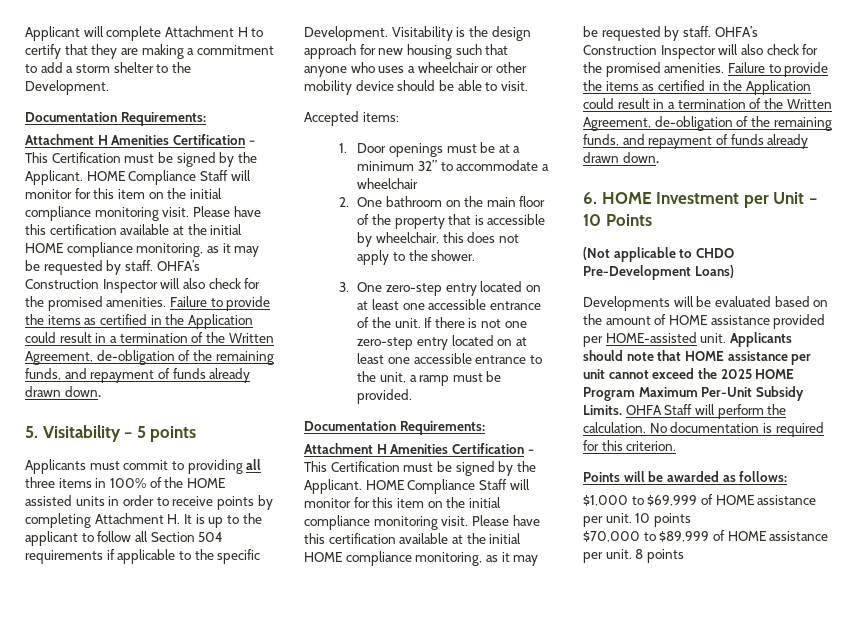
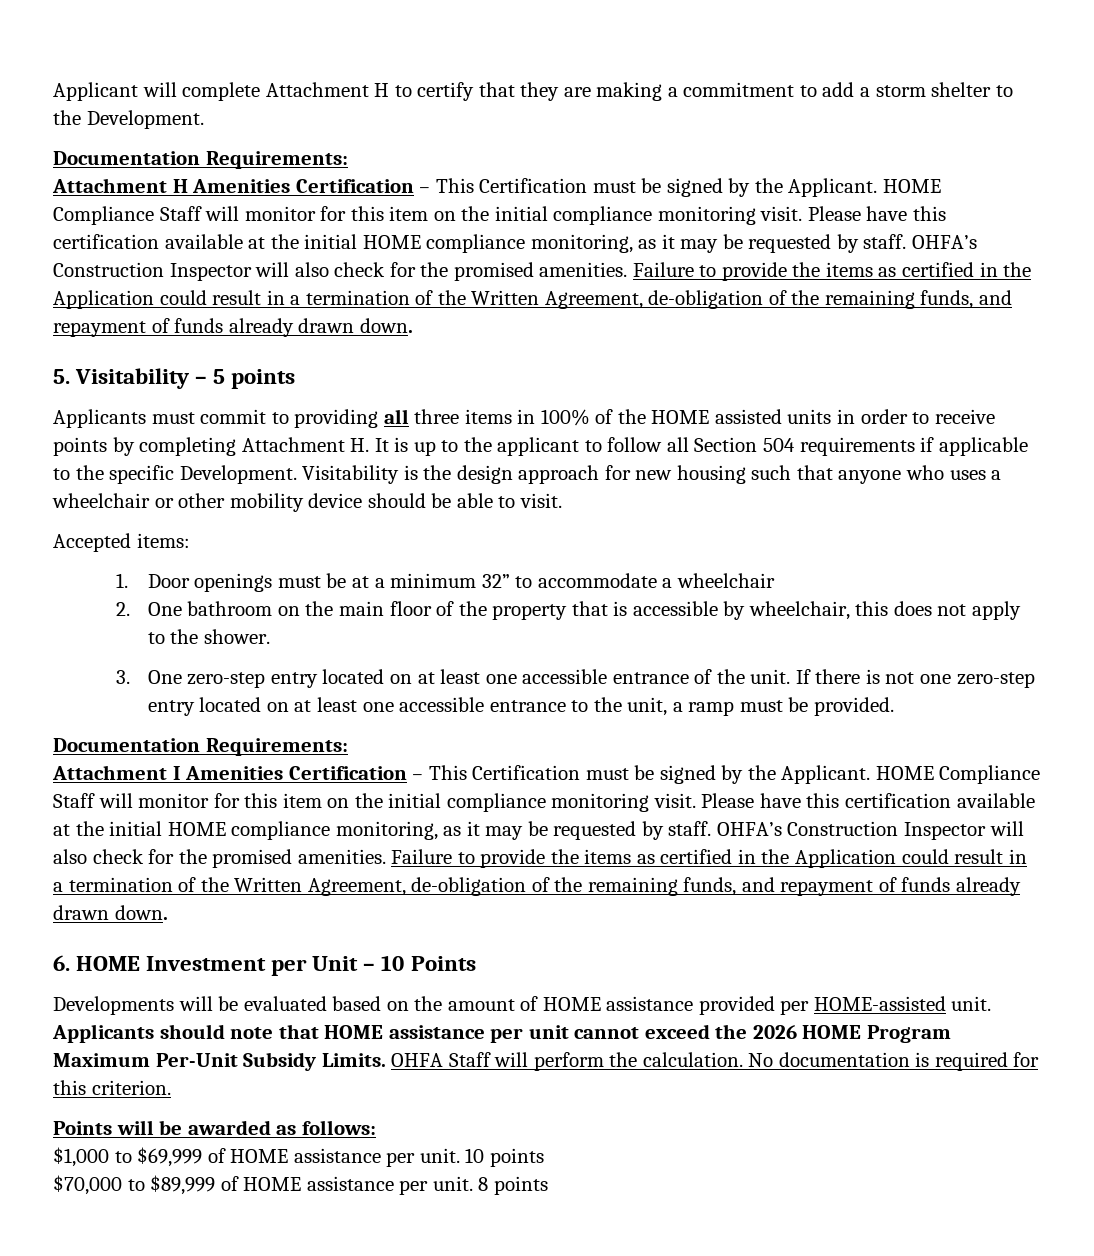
  If there is not one zero-step entry located on at least one accessible entrance to the unit, a ramp must be provided.
  Documentation Requirements:
- Attachment H Amenities Certification – This Certification must be signed by the Applicant.
+ Attachment I Amenities Certification – This Certification must be signed by the Applicant.
- (Not applicable to CHDO Pre-Development Loans)
- Applicants should note that HOME assistance per unit cannot exceed the 2025 HOME Program Maximum Per-Unit Subsidy Limits.
+ Applicants should note that HOME assistance per unit cannot exceed the 2026 HOME Program Maximum Per-Unit Subsidy Limits.

